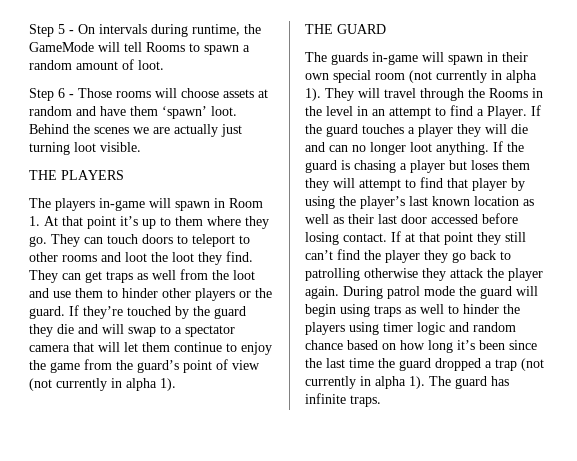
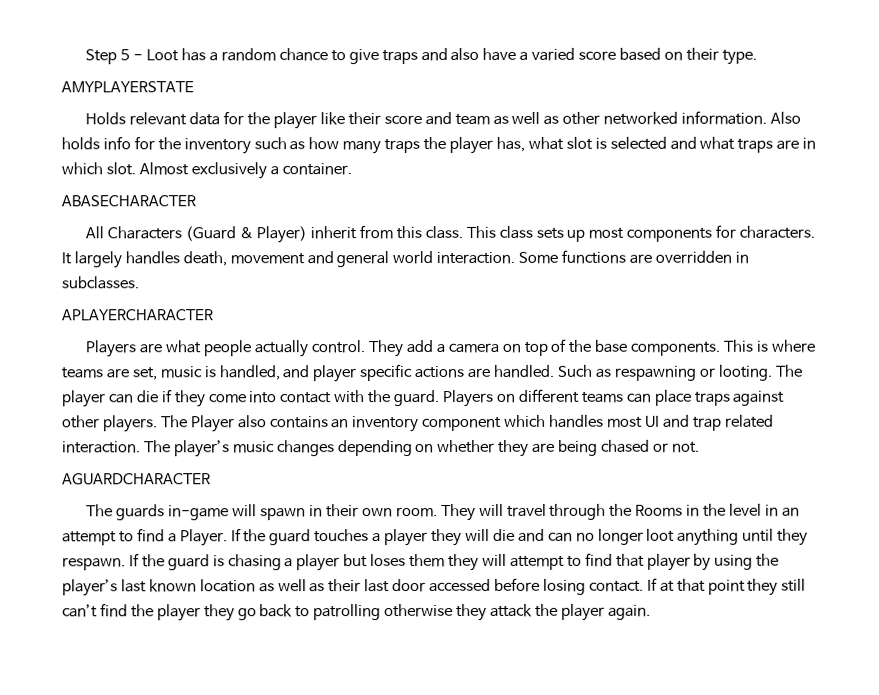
- Step 5 - On intervals during runtime, the GameMode will tell Rooms to spawn a random amount of loot.
- Step 6 - Those rooms will choose assets at random and have them ‘spawn’ loot. Behind the scenes we are actually just turning loot visible.
- THE PLAYERS
- The players in-game will spawn in Room 1. At that point it’s up to them where they go. They can touch doors to teleport to other rooms and loot the loot they find. They can get traps as well from the loot and use them to hinder other players or the guard. If they’re touched by the guard they die and will swap to a spectator camera that will let them continue to enjoy the game from the guard’s point of view (not currently in alpha 1).
- THE GUARD
+ Step 5 - Loot has a random chance to give traps and also have a varied score based on their type.
+ AMYPLAYERSTATE
+ Holds relevant data for the player like their score and team as well as other networked information. Also holds info for the inventory such as how many traps the player has, what slot is selected and what traps are in which slot. Almost exclusively a container.
+ ABASECHARACTER
+ All Characters (Guard & Player) inherit from this class. This class sets up most components for characters. It largely handles death, movement and general world interaction. Some functions are overridden in subclasses.
+ APLAYERCHARACTER
+ Players are what people actually control. They add a camera on top of the base components. This is where teams are set, music is handled, and player specific actions are handled. Such as respawning or looting. The player can die if they come into contact with the guard. Players on different teams can place traps against other players. The Player also contains an inventory component which handles most UI and trap related interaction. The player’s music changes depending on whether they are being chased or not.
+ AGUARDCHARACTER
- The guards in-game will spawn in their own special room (not currently in alpha 1).
+ The guards in-game will spawn in their own room.
- If the guard touches a player they will die and can no longer loot anything.
+ If the guard touches a player they will die and can no longer loot anything until they respawn.
- During patrol mode the guard will begin using traps as well to hinder the players using timer logic and random chance based on how long it’s been since the last time the guard dropped a trap (not currently in alpha 1). The guard has infinite traps.

